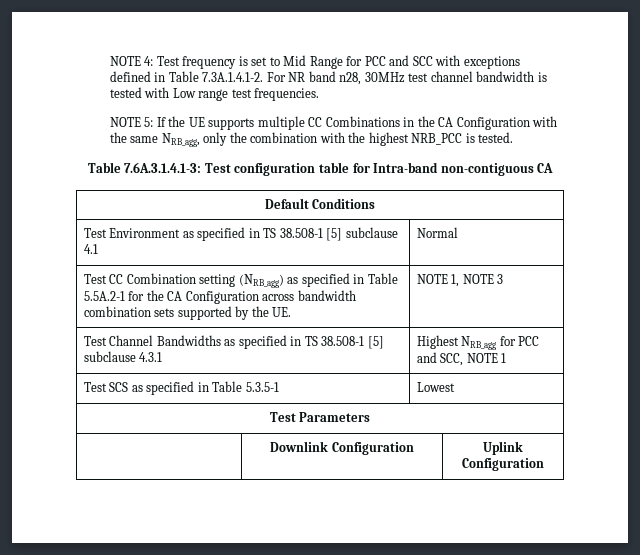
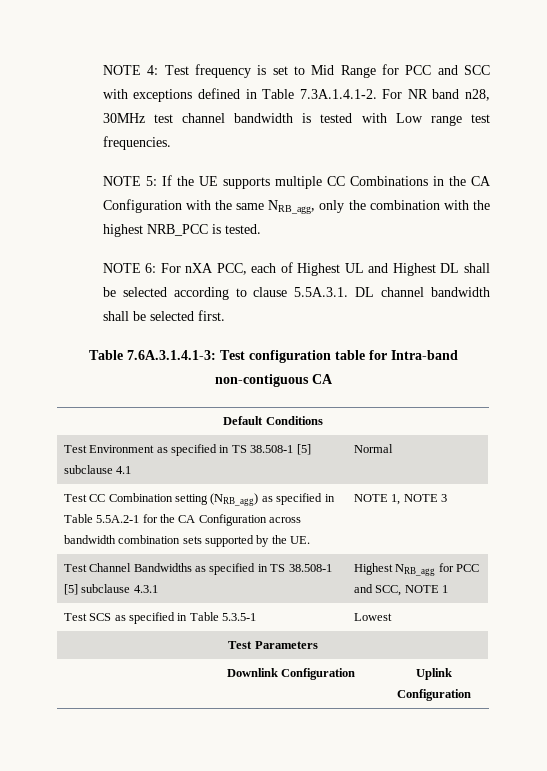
+ NOTE 6: For nXA PCC, each of Highest UL and Highest DL shall be selected according to clause 5.5A.3.1. DL channel bandwidth shall be selected first.

